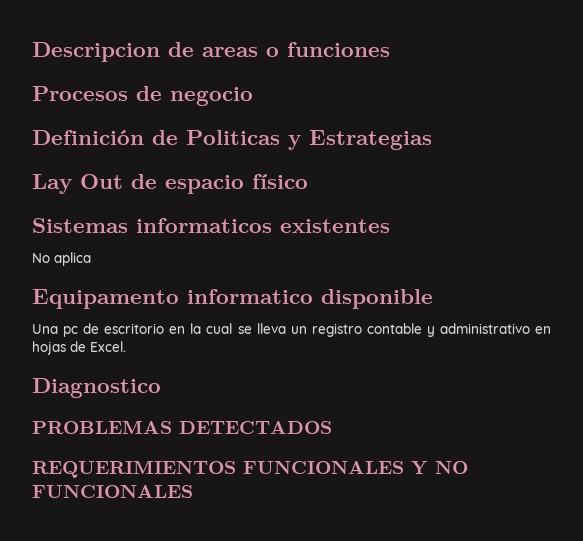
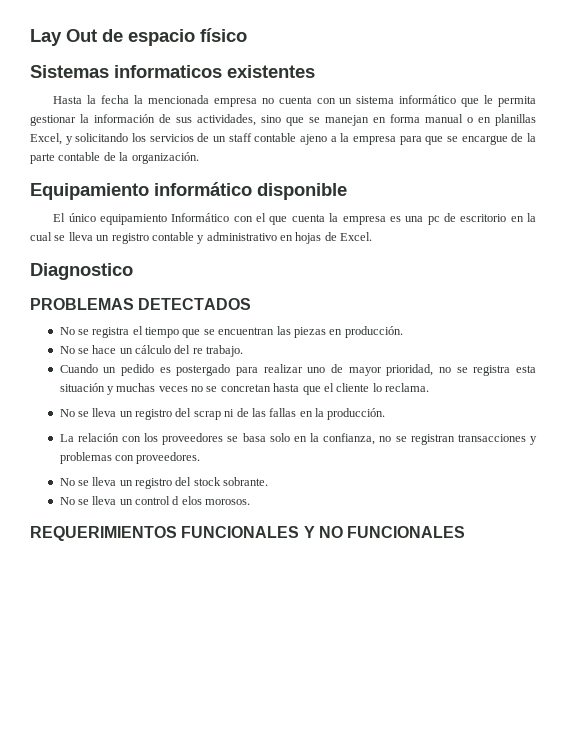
- Descripcion de areas o funciones
- Procesos de negocio
- Definición de Politicas y Estrategias
- No aplica
- Equipamento informatico disponible
- Una pc de escritorio en la cual se lleva un registro contable y administrativo en hojas de Excel.
+ Hasta la fecha la mencionada empresa no cuenta con un sistema informático que le permita gestionar la información de sus actividades, sino que se manejan en forma manual o en planillas Excel, y solicitando los servicios de un staff contable ajeno a la empresa para que se encargue de la parte contable de la organización.
+ Equipamiento informático disponible
+ El único equipamiento Informático con el que cuenta la empresa es una pc de escritorio en la cual se lleva un registro contable y administrativo en hojas de Excel.
+ No se registra el tiempo que se encuentran las piezas en producción.
+ No se hace un cálculo del re trabajo.
+ Cuando un pedido es postergado para realizar uno de mayor prioridad, no se registra esta situación y muchas veces no se concretan hasta que el cliente lo reclama.
+ No se lleva un registro del scrap ni de las fallas en la producción.
+ La relación con los proveedores se basa solo en la confianza, no se registran transacciones y problemas con proveedores.
+ No se lleva un registro del stock sobrante.
+ No se lleva un control d elos morosos.

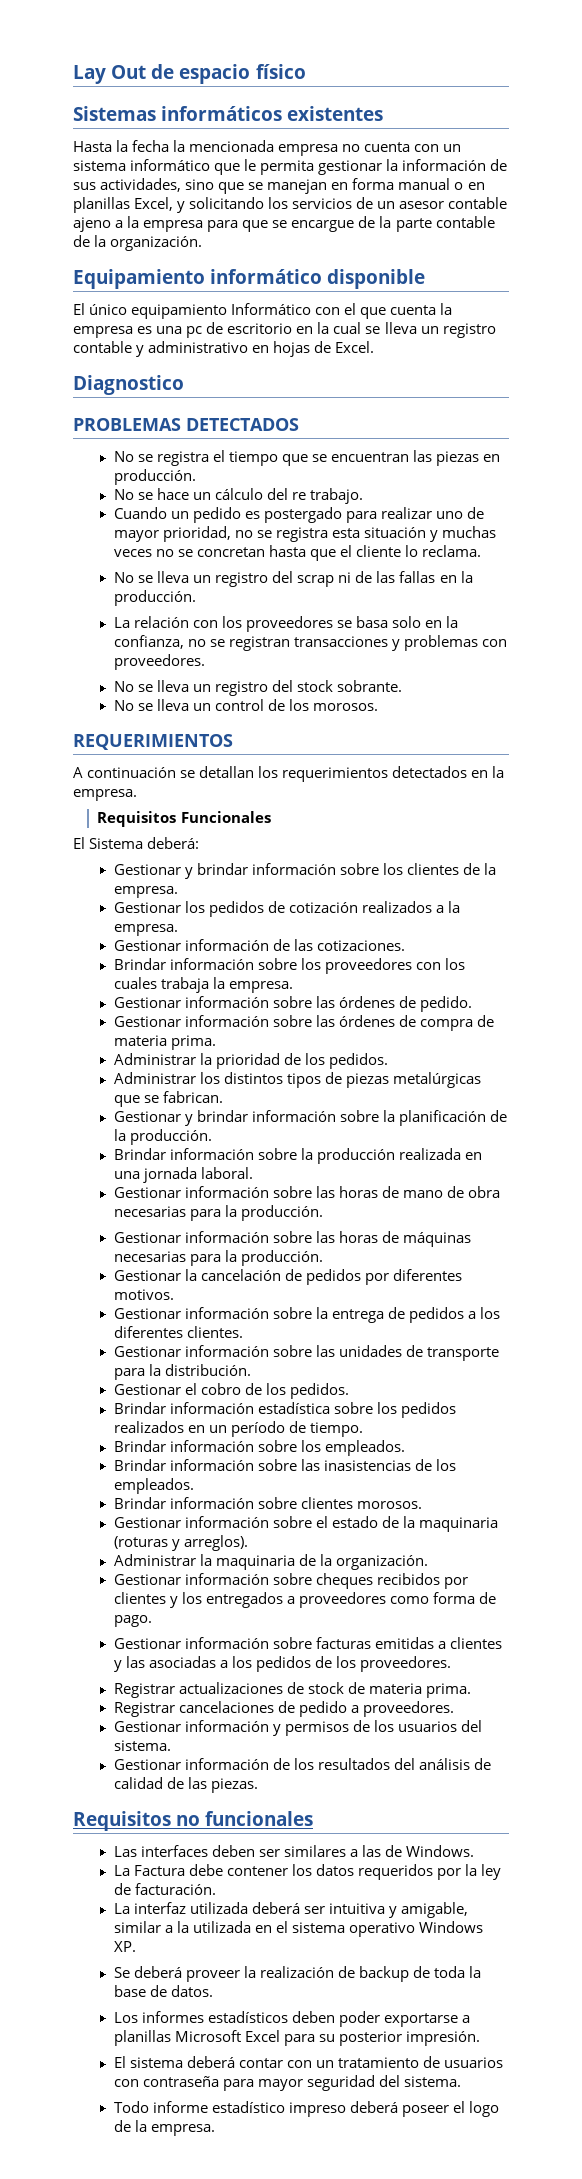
- Sistemas informaticos existentes
+ Sistemas informáticos existentes
- Hasta la fecha la mencionada empresa no cuenta con un sistema informático que le permita gestionar la información de sus actividades, sino que se manejan en forma manual o en planillas Excel, y solicitando los servicios de un staff contable ajeno a la empresa para que se encargue de la parte contable de la organización.
+ Hasta la fecha la mencionada empresa no cuenta con un sistema informático que le permita gestionar la información de sus actividades, sino que se manejan en forma manual o en planillas Excel, y solicitando los servicios de un asesor contable ajeno a la empresa para que se encargue de la parte contable de la organización.
- No se lleva un control d elos morosos.
+ No se lleva un control de los morosos.
- REQUERIMIENTOS FUNCIONALES Y NO FUNCIONALES
+ REQUERIMIENTOS
+ A continuación se detallan los requerimientos detectados en la empresa.
+ Requisitos Funcionales
+ El Sistema deberá:
+ Gestionar y brindar información sobre los clientes de la empresa.
+ Gestionar los pedidos de cotización realizados a la empresa.
+ Gestionar información de las cotizaciones.
+ Brindar información sobre los proveedores con los cuales trabaja la empresa.
+ Gestionar información sobre las órdenes de pedido.
+ Gestionar información sobre las órdenes de compra de materia prima.
+ Administrar la prioridad de los pedidos.
+ Administrar los distintos tipos de piezas metalúrgicas que se fabrican.
+ Gestionar y brindar información sobre la planificación de la producción.
+ Brindar información sobre la producción realizada en una jornada laboral.
+ Gestionar información sobre las horas de mano de obra necesarias para la producción.
+ Gestionar información sobre las horas de máquinas necesarias para la producción.
+ Gestionar la cancelación de pedidos por diferentes motivos.
+ Gestionar información sobre la entrega de pedidos a los diferentes clientes.
+ Gestionar información sobre las unidades de transporte para la distribución.
+ Gestionar el cobro de los pedidos.
+ Brindar información estadística sobre los pedidos realizados en un período de tiempo.
+ Brindar información sobre los empleados.
+ Brindar información sobre las inasistencias de los empleados.
+ Brindar información sobre clientes morosos.
+ Gestionar información sobre el estado de la maquinaria (roturas y arreglos).
+ Administrar la maquinaria de la organización.
+ Gestionar información sobre cheques recibidos por clientes y los entregados a proveedores como forma de pago.
+ Gestionar información sobre facturas emitidas a clientes y las asociadas a los pedidos de los proveedores.
+ Registrar actualizaciones de stock de materia prima.
+ Registrar cancelaciones de pedido a proveedores.
+ Gestionar información y permisos de los usuarios del sistema.
+ Gestionar información de los resultados del análisis de calidad de las piezas.
+ Requisitos no funcionales
+ Las interfaces deben ser similares a las de Windows.
+ La Factura debe contener los datos requeridos por la ley de facturación.
+ La interfaz utilizada deberá ser intuitiva y amigable, similar a la utilizada en el sistema operativo Windows XP.
+ Se deberá proveer la realización de backup de toda la base de datos.
+ Los informes estadísticos deben poder exportarse a planillas Microsoft Excel para su posterior impresión.
+ El sistema deberá contar con un tratamiento de usuarios con contraseña para mayor seguridad del sistema.
+ Todo informe estadístico impreso deberá poseer el logo de la empresa.

